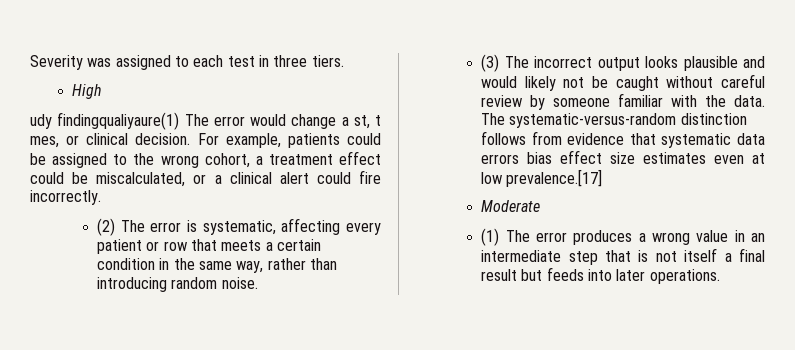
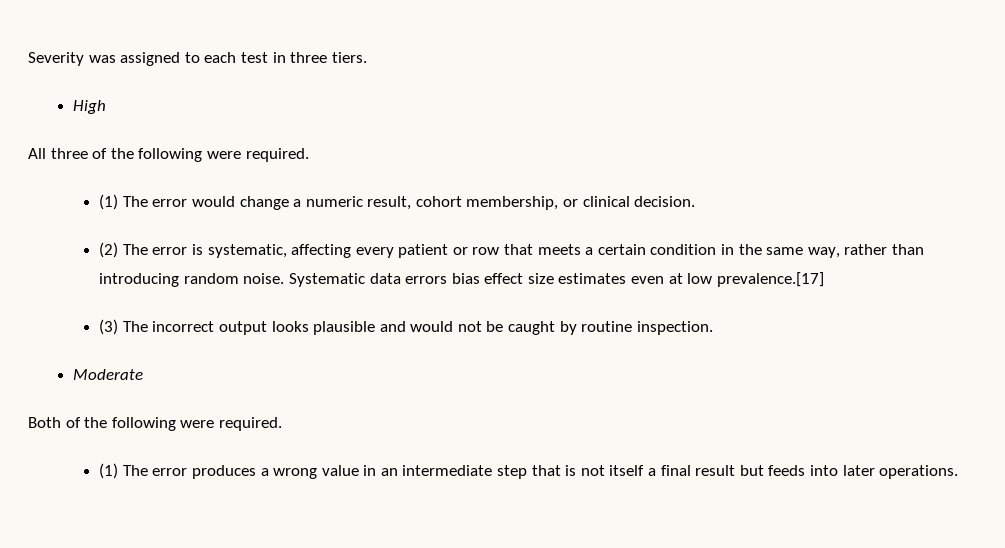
- udy findingqualiyaure(1) The error would change a st, t mes, or clinical decision. For example, patients could be assigned to the wrong cohort, a treatment effect could be miscalculated, or a clinical alert could fire incorrectly.
+ All three of the following were required.
+ (1) The error would change a numeric result, cohort membership, or clinical decision.
- (2) The error is systematic, affecting every patient or row that meets a certain condition in the same way, rather than introducing random noise.
- (3) The incorrect output looks plausible and would likely not be caught without careful review by someone familiar with the data. The systematic-versus-random distinction follows from evidence that systematic data errors bias effect size estimates even at low prevalence.[17]
+ (2) The error is systematic, affecting every patient or row that meets a certain condition in the same way, rather than introducing random noise. Systematic data errors bias effect size estimates even at low prevalence.[17]
+ (3) The incorrect output looks plausible and would not be caught by routine inspection.
  Moderate
+ Both of the following were required.

